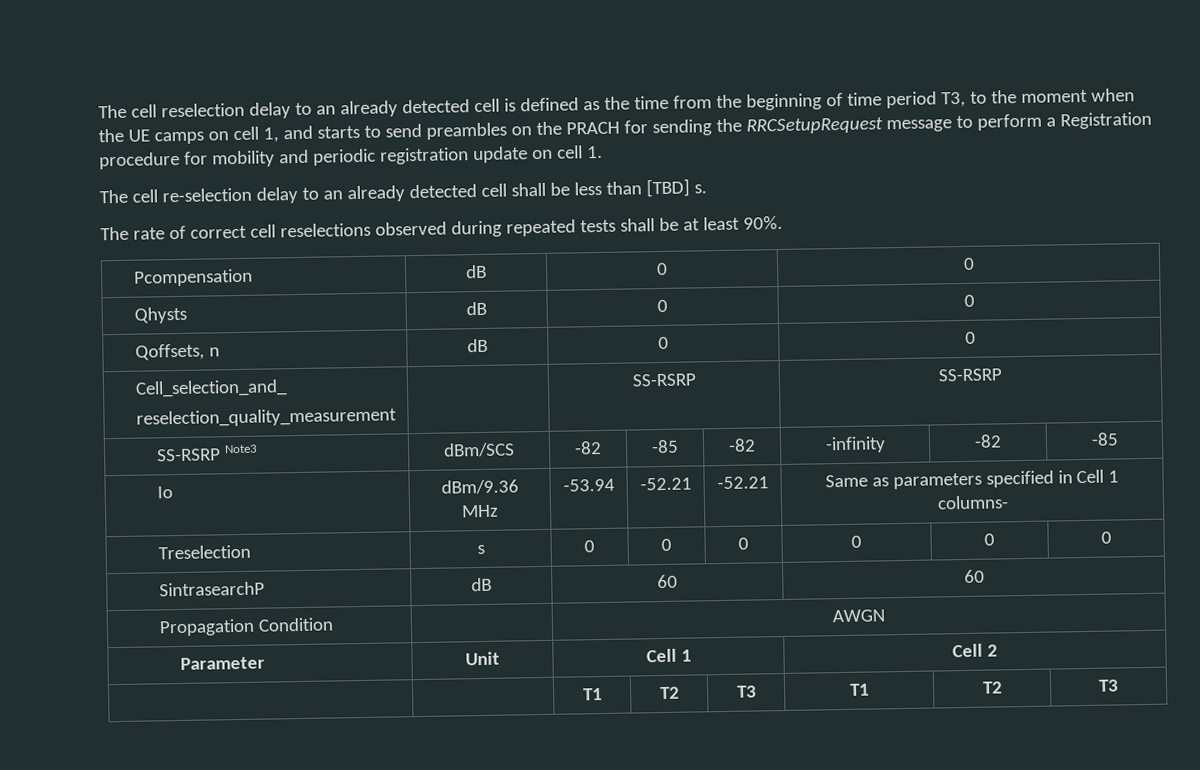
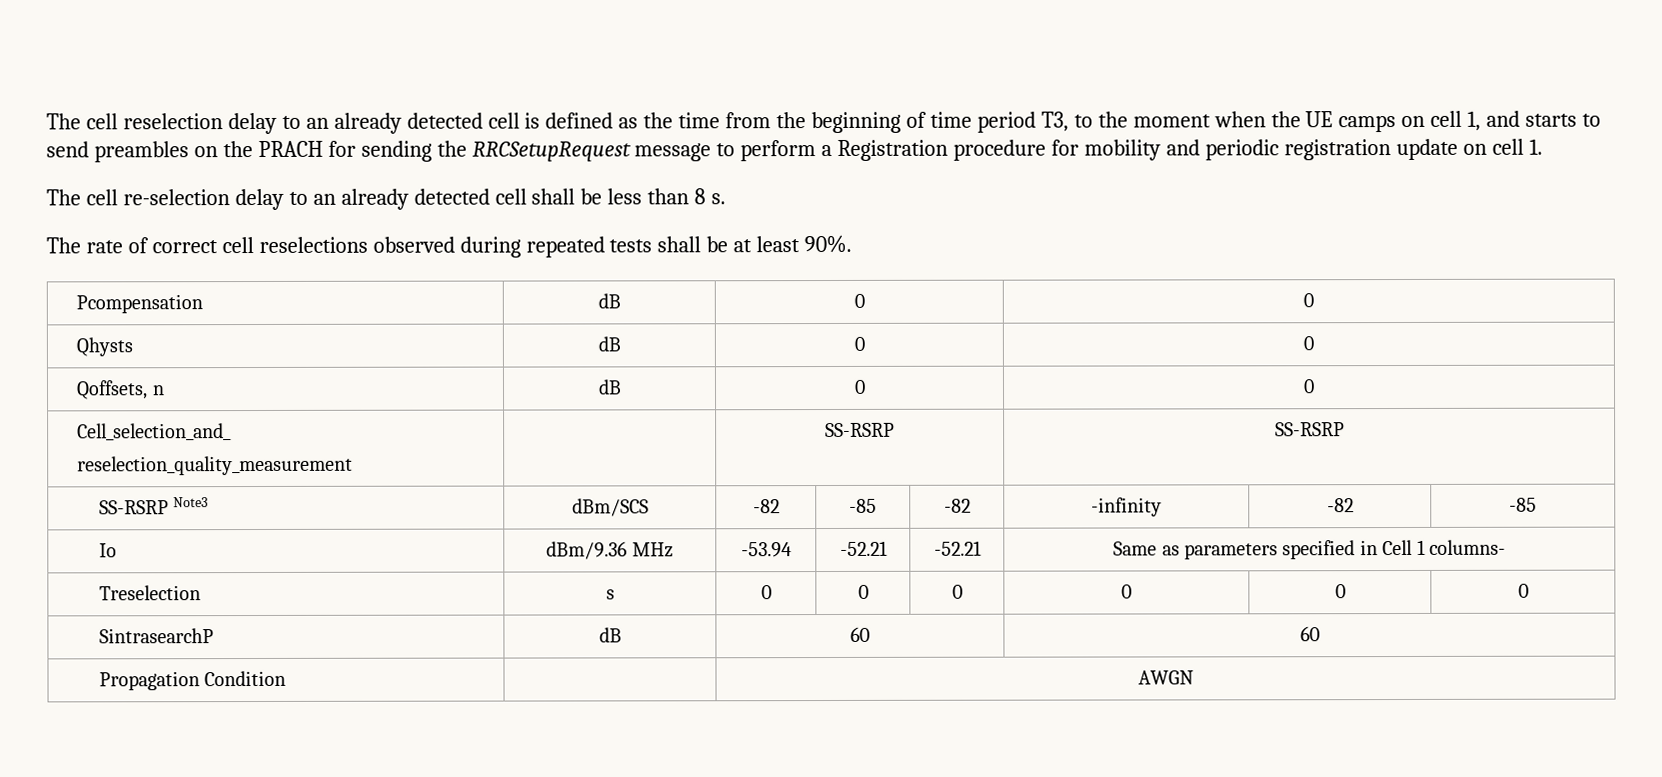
- The cell re-selection delay to an already detected cell shall be less than [TBD] s.
+ The cell re-selection delay to an already detected cell shall be less than 8 s.
- Parameter | Unit | Cell 1 | Cell 2
- | | T1 | T2 | T3 | T1 | T2 | T3

